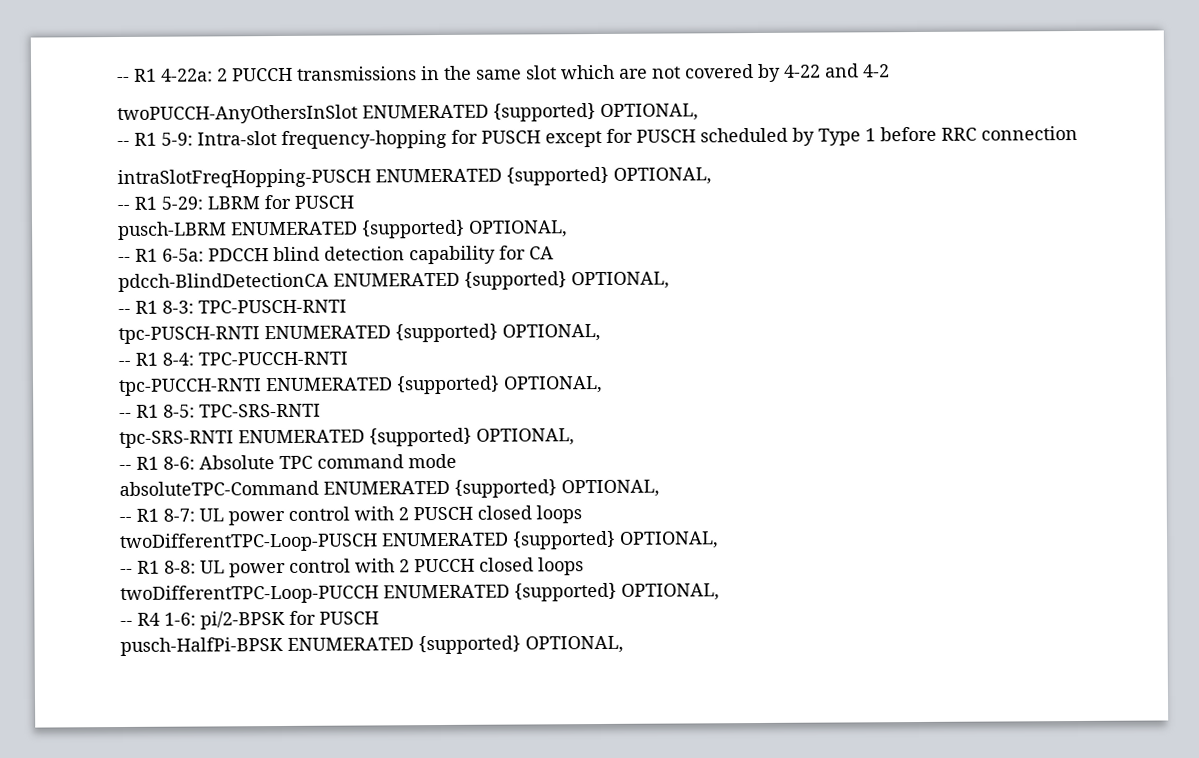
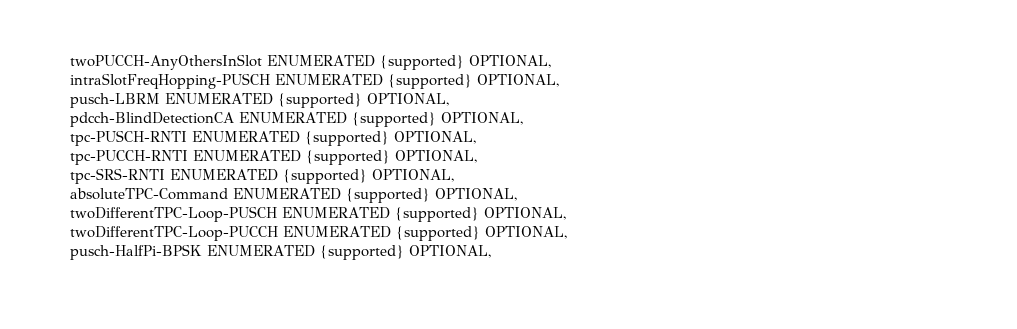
- -- R1 4-22a: 2 PUCCH transmissions in the same slot which are not covered by 4-22 and 4-2
  twoPUCCH-AnyOthersInSlot ENUMERATED {supported} OPTIONAL,
- -- R1 5-9: Intra-slot frequency-hopping for PUSCH except for PUSCH scheduled by Type 1 before RRC connection
  intraSlotFreqHopping-PUSCH ENUMERATED {supported} OPTIONAL,
- -- R1 5-29: LBRM for PUSCH
  pusch-LBRM ENUMERATED {supported} OPTIONAL,
- -- R1 6-5a: PDCCH blind detection capability for CA
- -- R1 8-3: TPC-PUSCH-RNTI
- -- R1 8-4: TPC-PUCCH-RNTI
- -- R1 8-5: TPC-SRS-RNTI
- -- R1 8-6: Absolute TPC command mode
  absoluteTPC-Command ENUMERATED {supported} OPTIONAL,
- -- R1 8-7: UL power control with 2 PUSCH closed loops
  twoDifferentTPC-Loop-PUSCH ENUMERATED {supported} OPTIONAL,
- -- R1 8-8: UL power control with 2 PUCCH closed loops
  twoDifferentTPC-Loop-PUCCH ENUMERATED {supported} OPTIONAL,
- -- R4 1-6: pi/2-BPSK for PUSCH

